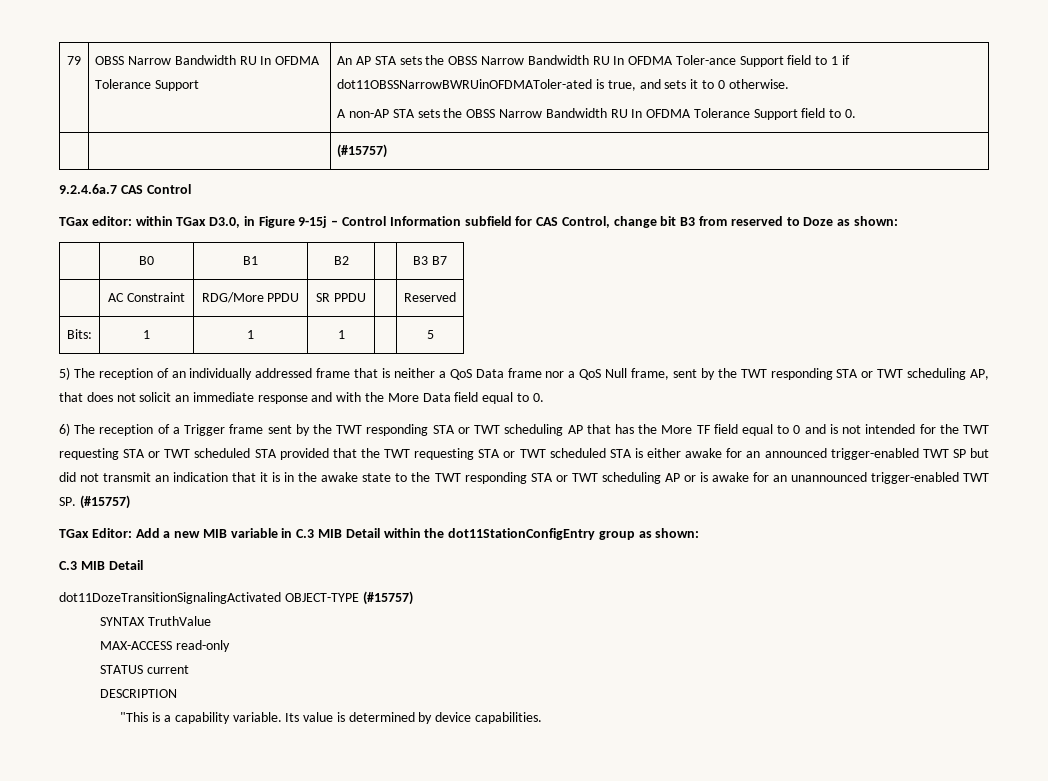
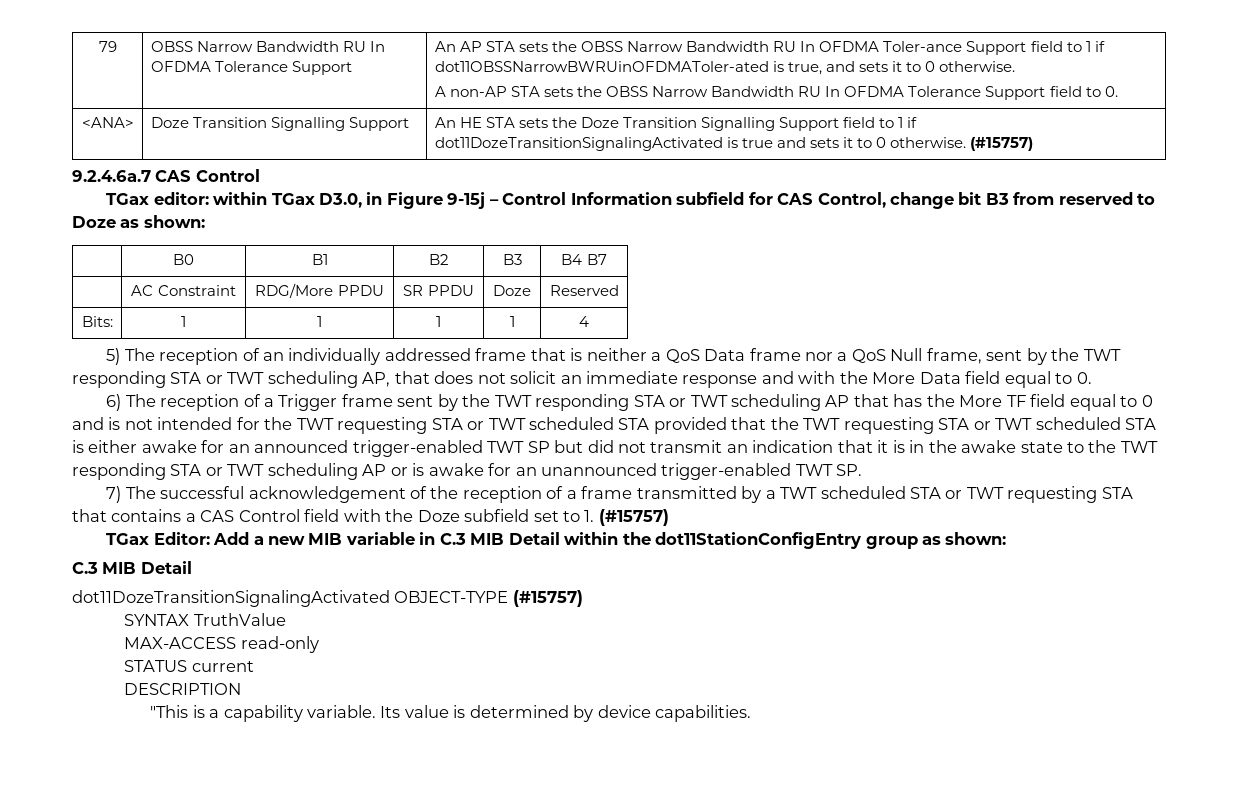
- | | (#15757)
+ <ANA> | Doze Transition Signalling Support | An HE STA sets the Doze Transition Signalling Support field to 1 if dot11DozeTransitionSignalingActivated is true and sets it to 0 otherwise. (#15757)
- | B0 | B1 | B2 | | B3 B7
+ | B0 | B1 | B2 | B3 | B4 B7
- | AC Constraint | RDG/More PPDU | SR PPDU | | Reserved
+ | AC Constraint | RDG/More PPDU | SR PPDU | Doze | Reserved
- Bits: | 1 | 1 | 1 | | 5
+ Bits: | 1 | 1 | 1 | 1 | 4
- 6) The reception of a Trigger frame sent by the TWT responding STA or TWT scheduling AP that has the More TF field equal to 0 and is not intended for the TWT requesting STA or TWT scheduled STA provided that the TWT requesting STA or TWT scheduled STA is either awake for an announced trigger-enabled TWT SP but did not transmit an indication that it is in the awake state to the TWT responding STA or TWT scheduling AP or is awake for an unannounced trigger-enabled TWT SP. (#15757)
+ 6) The reception of a Trigger frame sent by the TWT responding STA or TWT scheduling AP that has the More TF field equal to 0 and is not intended for the TWT requesting STA or TWT scheduled STA provided that the TWT requesting STA or TWT scheduled STA is either awake for an announced trigger-enabled TWT SP but did not transmit an indication that it is in the awake state to the TWT responding STA or TWT scheduling AP or is awake for an unannounced trigger-enabled TWT SP.
+ 7) The successful acknowledgement of the reception of a frame transmitted by a TWT scheduled STA or TWT requesting STA that contains a CAS Control field with the Doze subfield set to 1. (#15757)

